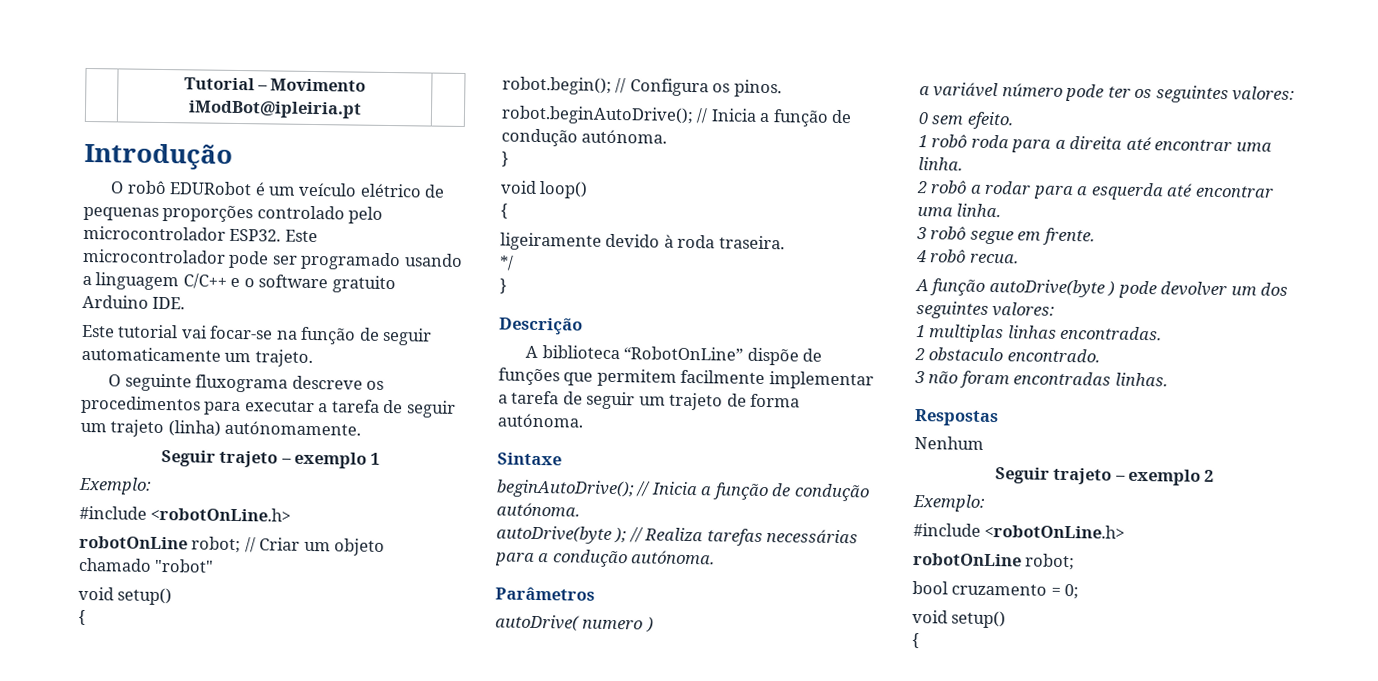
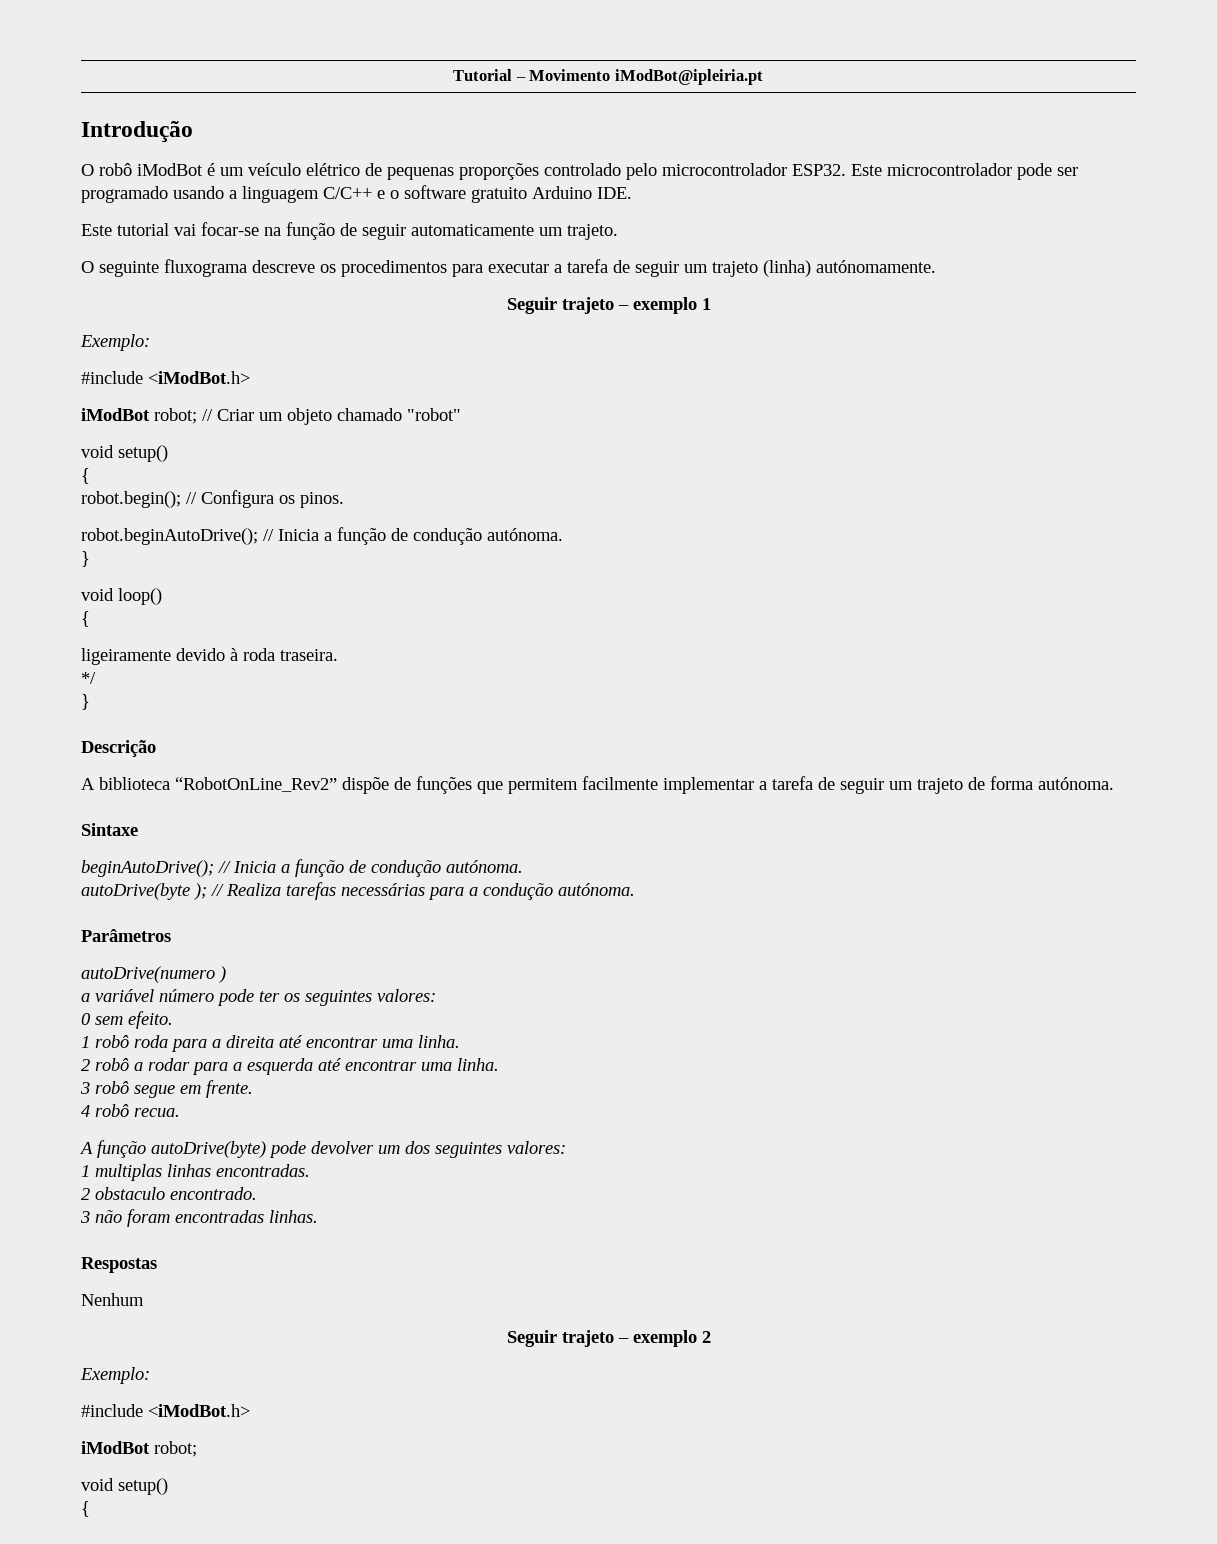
- O robô EDURobot é um veículo elétrico de pequenas proporções controlado pelo microcontrolador ESP32.
+ O robô iModBot é um veículo elétrico de pequenas proporções controlado pelo microcontrolador ESP32.
  Seguir trajeto – exemplo 1
  Exemplo:
- #include <robotOnLine.h>
- robotOnLine robot; // Criar um objeto chamado "robot"
+ #include <iModBot.h>
+ iModBot robot; // Criar um objeto chamado "robot"
- A biblioteca “RobotOnLine” dispõe de funções que permitem facilmente implementar a tarefa de seguir um trajeto de forma autónoma.
+ A biblioteca “RobotOnLine_Rev2” dispõe de funções que permitem facilmente implementar a tarefa de seguir um trajeto de forma autónoma.
- autoDrive( numero )
+ autoDrive(numero )
- A função autoDrive(byte ) pode devolver um dos seguintes valores:
+ A função autoDrive(byte) pode devolver um dos seguintes valores:
  Seguir trajeto – exemplo 2
  Exemplo:
- #include <robotOnLine.h>
- robotOnLine robot;
- bool cruzamento = 0;
+ #include <iModBot.h>
+ iModBot robot;

